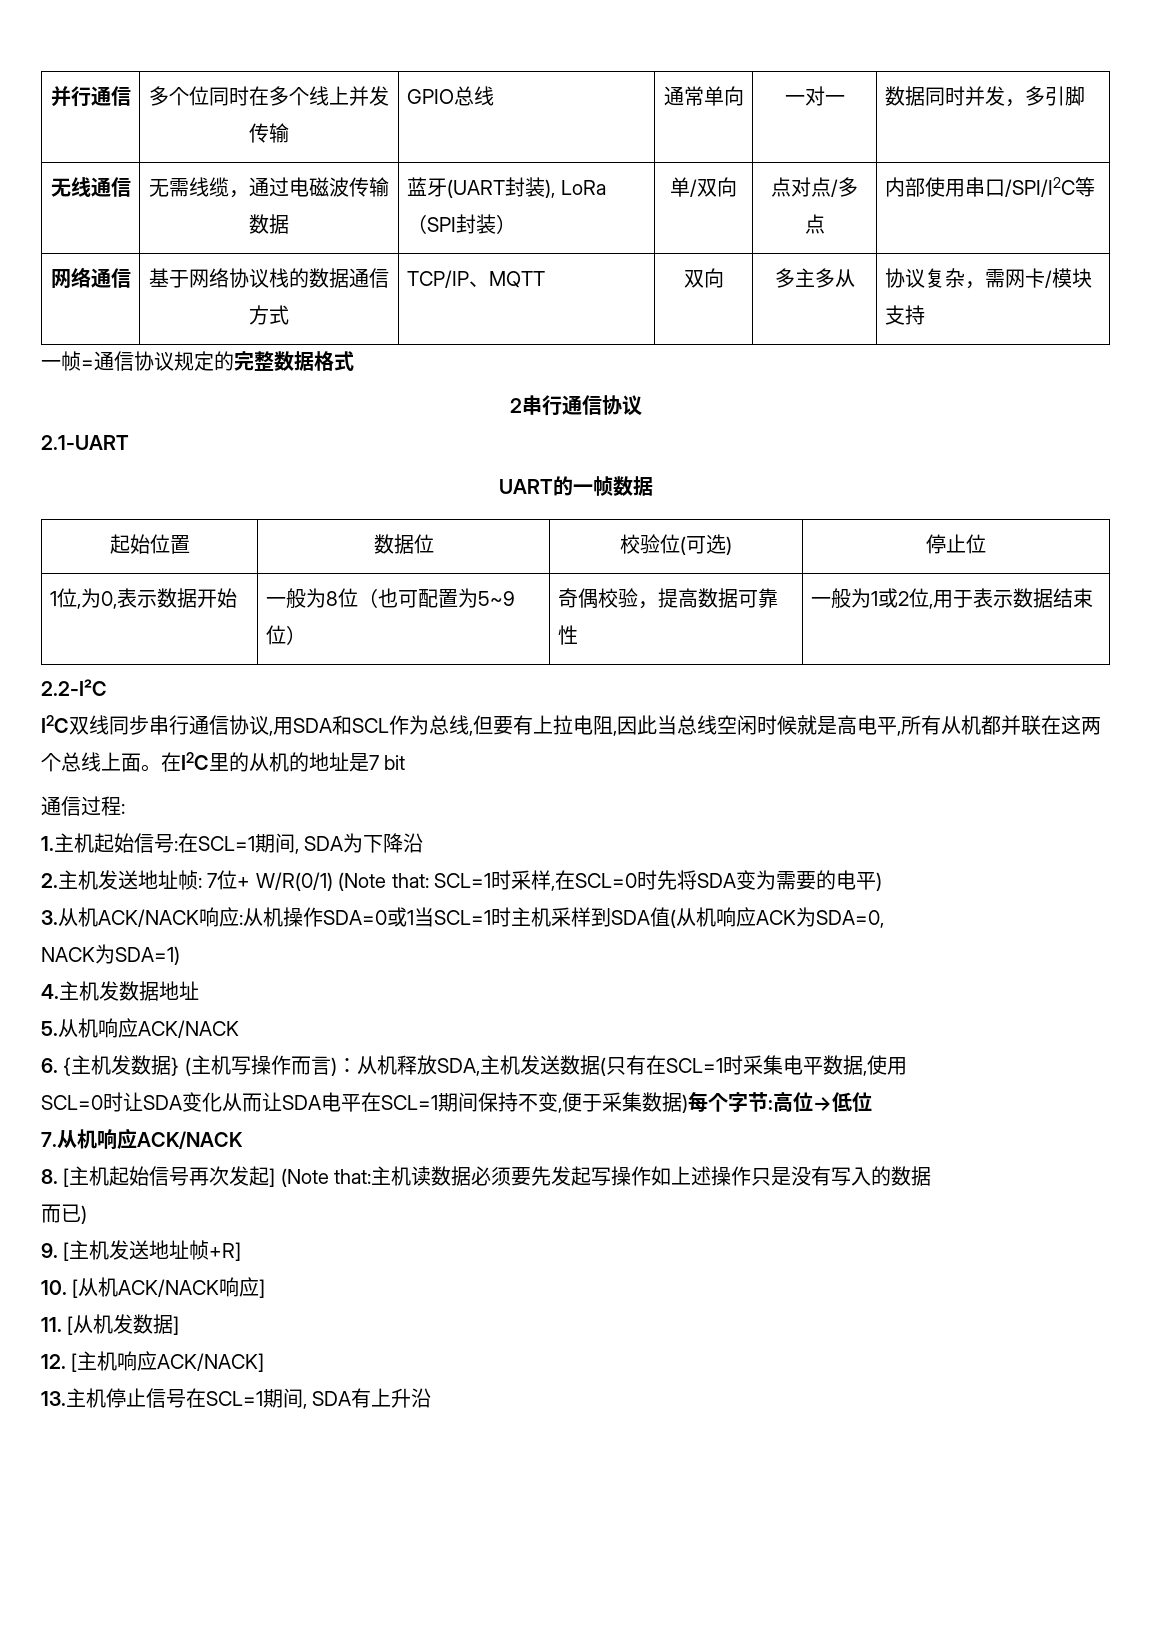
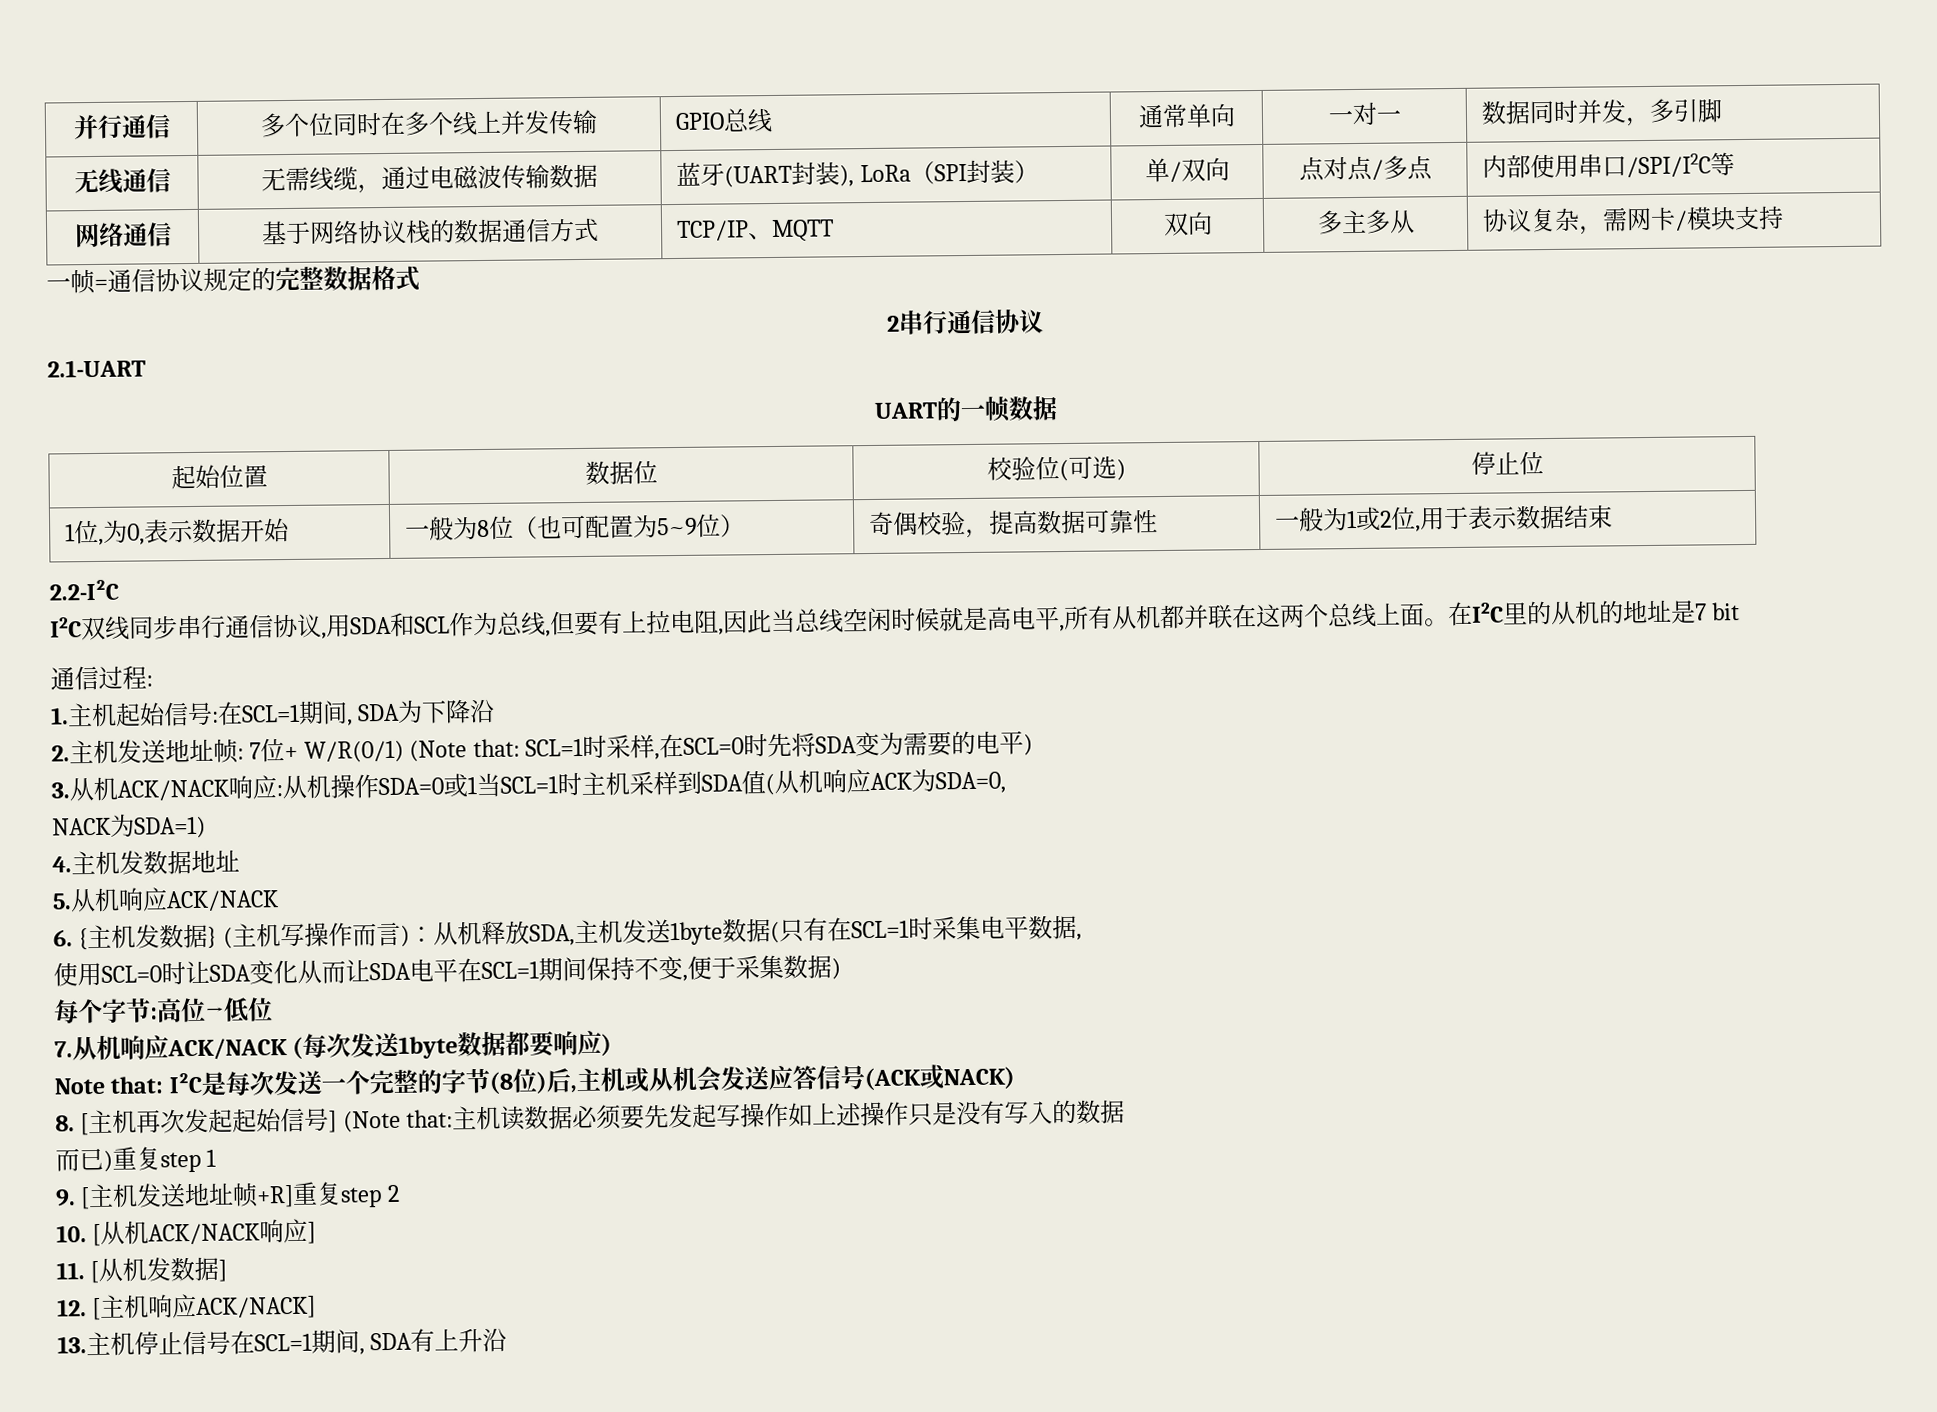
- 6. {主机发数据} (主机写操作而言)：从机释放SDA,主机发送数据(只有在SCL=1时采集电平数据,使用
- SCL=0时让SDA变化从而让SDA电平在SCL=1期间保持不变,便于采集数据)每个字节:高位→低位
+ 6. {主机发数据} (主机写操作而言)：从机释放SDA,主机发送1byte数据(只有在SCL=1时采集电平数据,
+ 使用SCL=0时让SDA变化从而让SDA电平在SCL=1期间保持不变,便于采集数据)
+ 每个字节:高位→低位
- 7.从机响应ACK/NACK
+ 7.从机响应ACK/NACK (每次发送1byte数据都要响应)
+ Note that: I²C是每次发送一个完整的字节(8位)后,主机或从机会发送应答信号(ACK或NACK)
- 8. [主机起始信号再次发起] (Note that:主机读数据必须要先发起写操作如上述操作只是没有写入的数据
+ 8. [主机再次发起起始信号] (Note that:主机读数据必须要先发起写操作如上述操作只是没有写入的数据
- 而已)
+ 而已)重复step 1
- 9. [主机发送地址帧+R]
+ 9. [主机发送地址帧+R]重复step 2

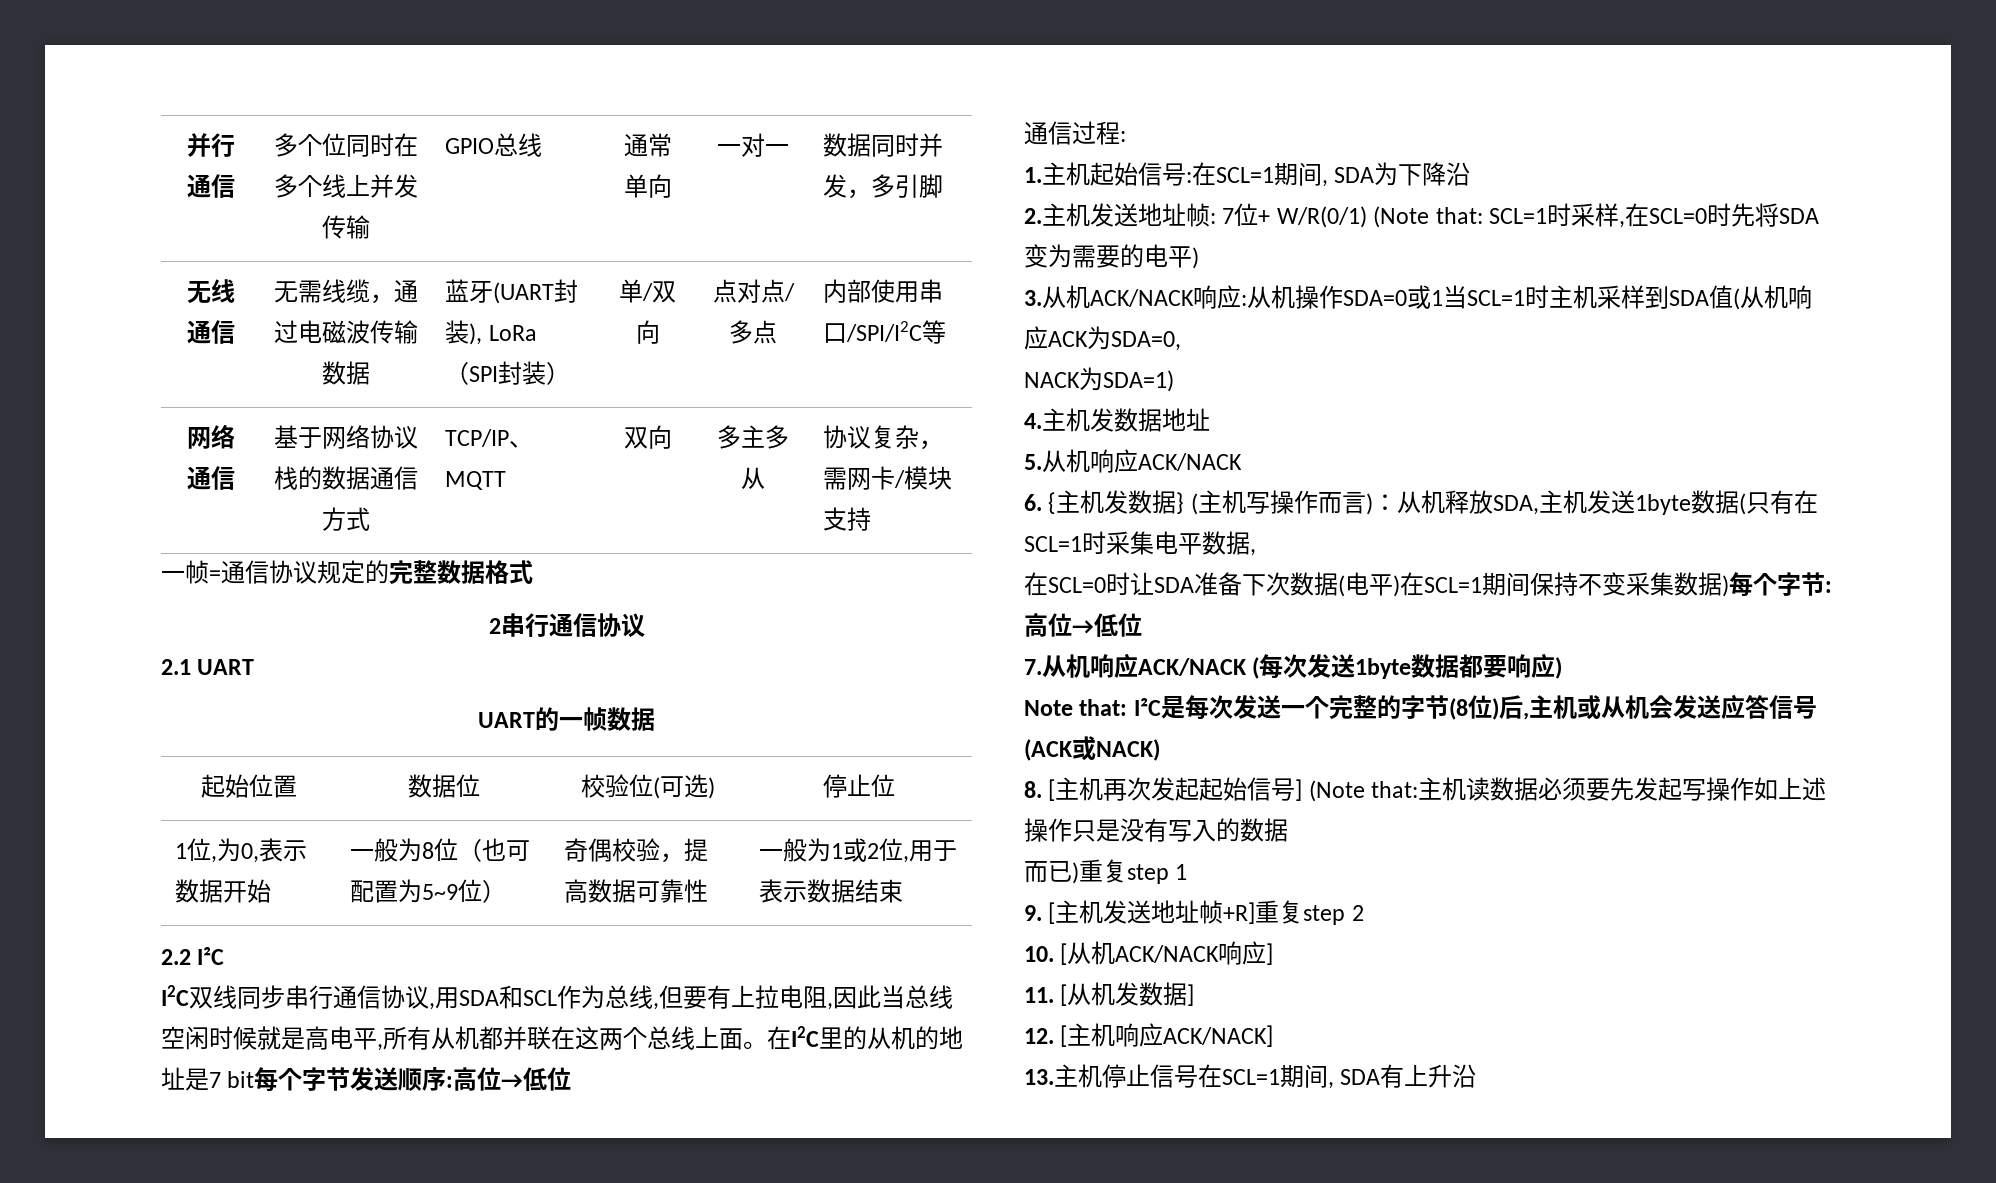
- 2.1-UART
+ 2.1 UART
- 2.2-I²C
+ 2.2 I²C
- 在I2C里的从机的地址是7 bit
+ 在I2C里的从机的地址是7 bit每个字节发送顺序:高位→低位
- 使用SCL=0时让SDA变化从而让SDA电平在SCL=1期间保持不变,便于采集数据)
- 每个字节:高位→低位
+ 在SCL=0时让SDA准备下次数据(电平)在SCL=1期间保持不变采集数据)每个字节:高位→低位

